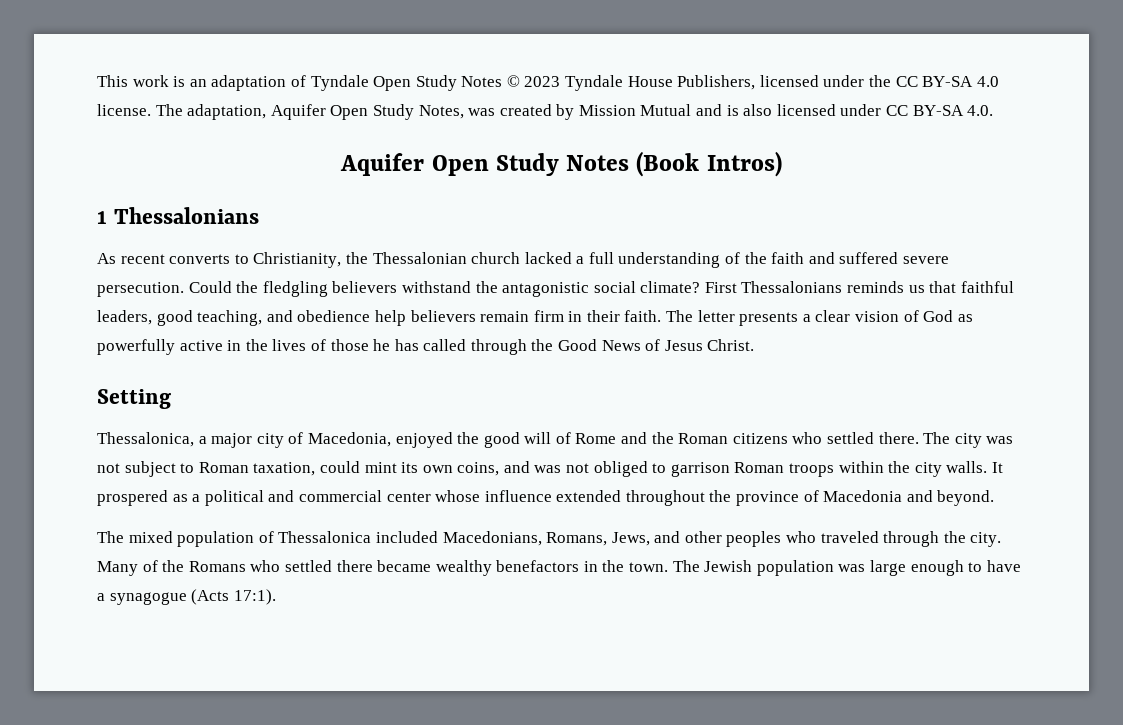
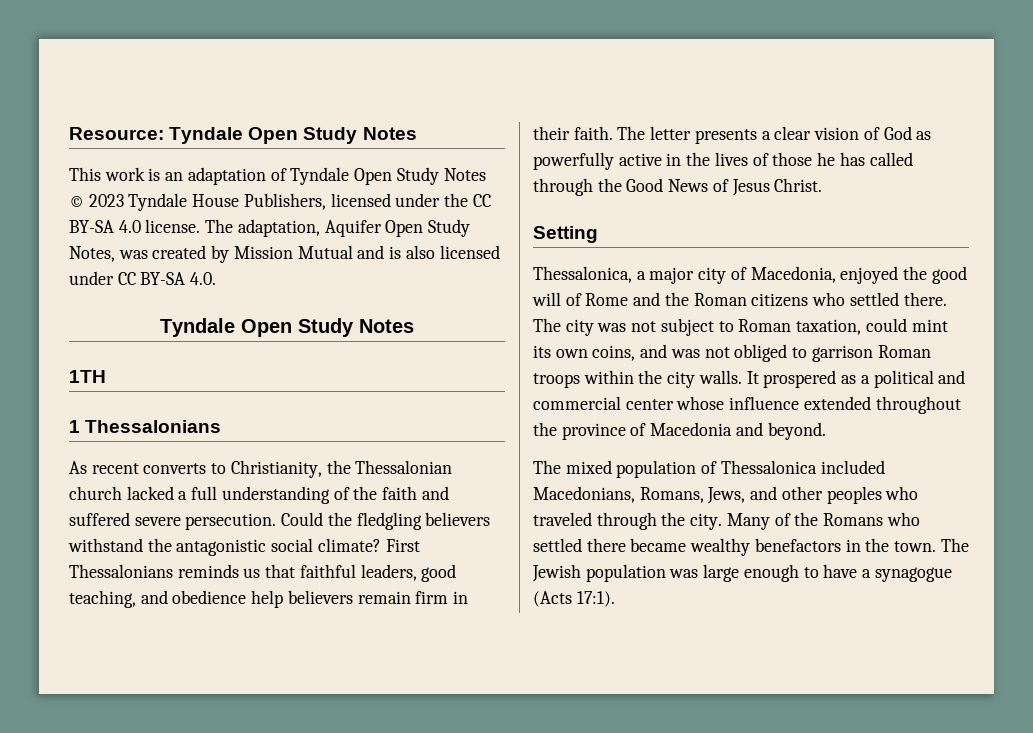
+ Resource: Tyndale Open Study Notes
  The adaptation, Aquifer Open Study Notes, was created by Mission Mutual and is also licensed under CC BY-SA 4.0.
- Aquifer Open Study Notes (Book Intros)
+ Tyndale Open Study Notes
+ 1TH

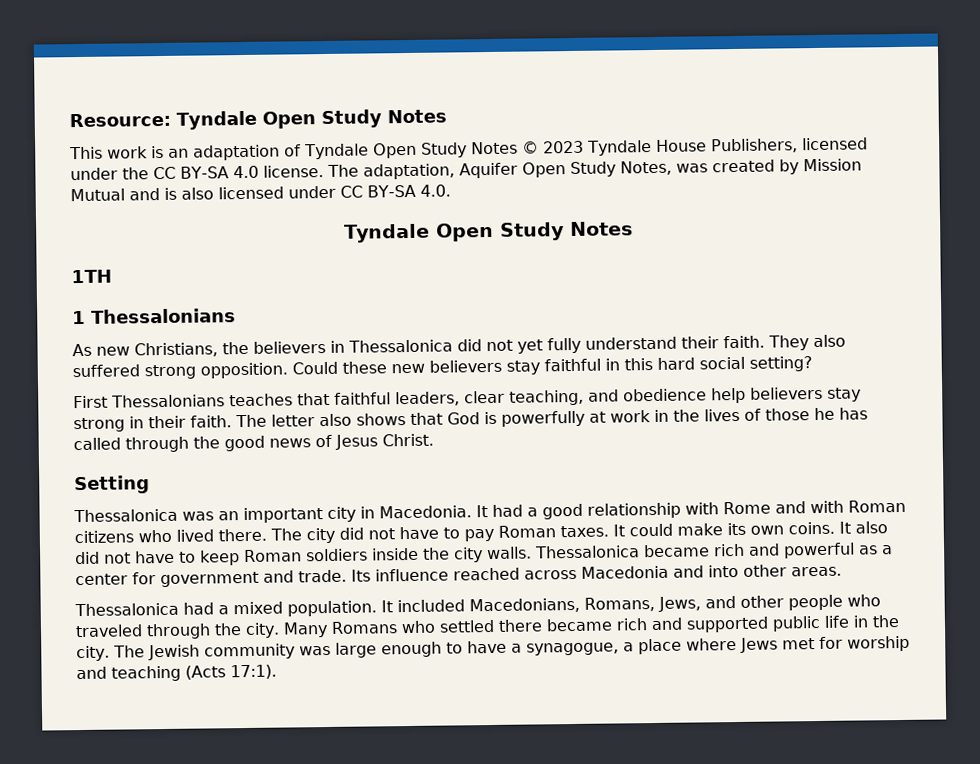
- As recent converts to Christianity, the Thessalonian church lacked a full understanding of the faith and suffered severe persecution. Could the fledgling believers withstand the antagonistic social climate? First Thessalonians reminds us that faithful leaders, good teaching, and obedience help believers remain firm in their faith.
+ As new Christians, the believers in Thessalonica did not yet fully understand their faith. They also suffered strong opposition. Could these new believers stay faithful in this hard social setting?
+ First Thessalonians teaches that faithful leaders, clear teaching, and obedience help believers stay strong in their faith.
- The letter presents a clear vision of God as powerfully active in the lives of those he has called through the Good News of Jesus Christ.
+ The letter also shows that God is powerfully at work in the lives of those he has called through the good news of Jesus Christ.
- Thessalonica, a major city of Macedonia, enjoyed the good will of Rome and the Roman citizens who settled there.
+ Thessalonica was an important city in Macedonia. It had a good relationship with Rome and with Roman citizens who lived there.
- The city was not subject to Roman taxation, could mint its own coins, and was not obliged to garrison Roman troops within the city walls. It prospered as a political and commercial center whose influence extended throughout the province of Macedonia and beyond.
- The mixed population of Thessalonica included Macedonians, Romans, Jews, and other peoples who traveled through the city.
+ The city did not have to pay Roman taxes. It could make its own coins. It also did not have to keep Roman soldiers inside the city walls. Thessalonica became rich and powerful as a center for government and trade. Its influence reached across Macedonia and into other areas.
+ Thessalonica had a mixed population. It included Macedonians, Romans, Jews, and other people who traveled through the city.
- Many of the Romans who settled there became wealthy benefactors in the town.
+ Many Romans who settled there became rich and supported public life in the city.
- The Jewish population was large enough to have a synagogue (Acts 17:1).
+ The Jewish community was large enough to have a synagogue, a place where Jews met for worship and teaching (Acts 17:1).

